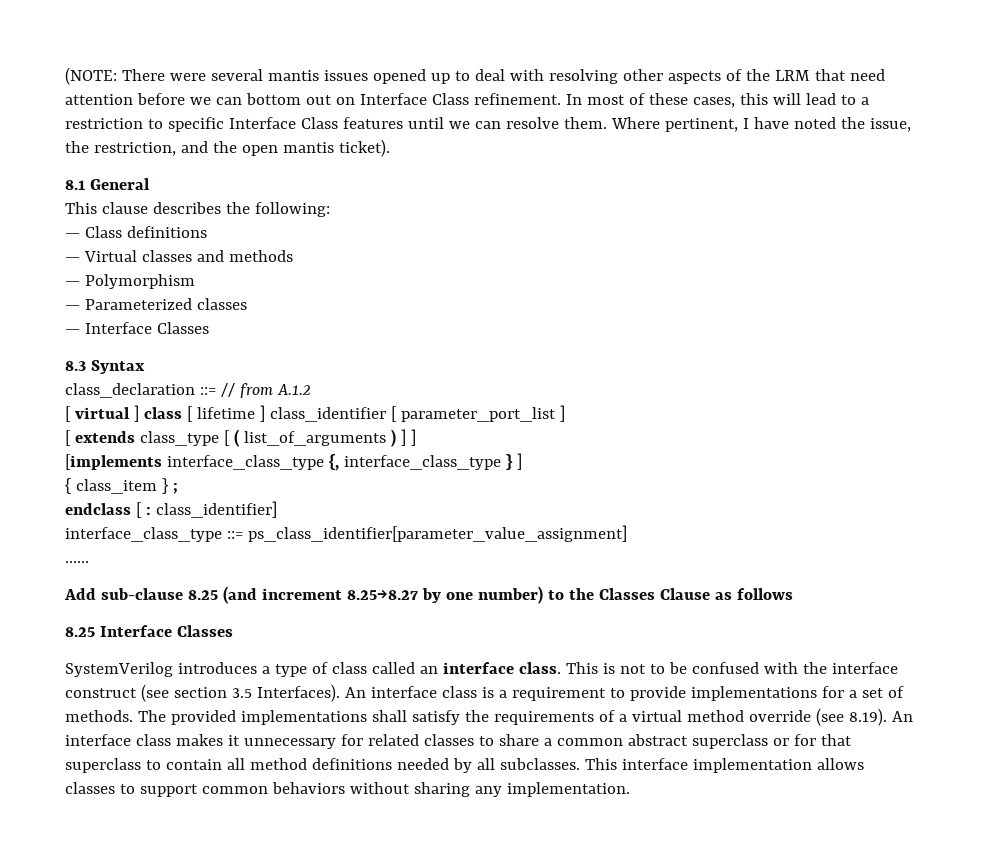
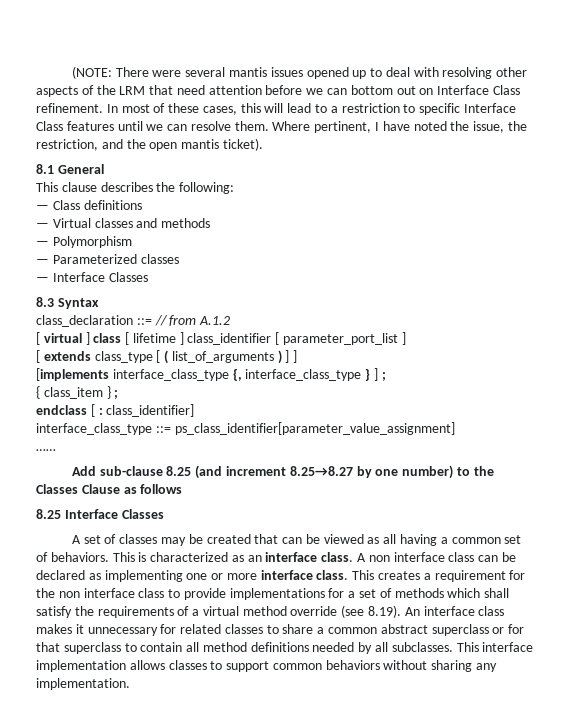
- [implements interface_class_type {, interface_class_type } ]
+ [implements interface_class_type {, interface_class_type } ] ;
- SystemVerilog introduces a type of class called an interface class. This is not to be confused with the interface construct (see section 3.5 Interfaces). An interface class is a requirement to provide implementations for a set of methods. The provided implementations shall satisfy the requirements of a virtual method override (see 8.19). An interface class makes it unnecessary for related classes to share a common abstract superclass or for that superclass to contain all method definitions needed by all subclasses.
+ A set of classes may be created that can be viewed as all having a common set of behaviors. This is characterized as an interface class. A non interface class can be declared as implementing one or more interface class. This creates a requirement for the non interface class to provide implementations for a set of methods which shall satisfy the requirements of a virtual method override (see 8.19). An interface class makes it unnecessary for related classes to share a common abstract superclass or for that superclass to contain all method definitions needed by all subclasses.

